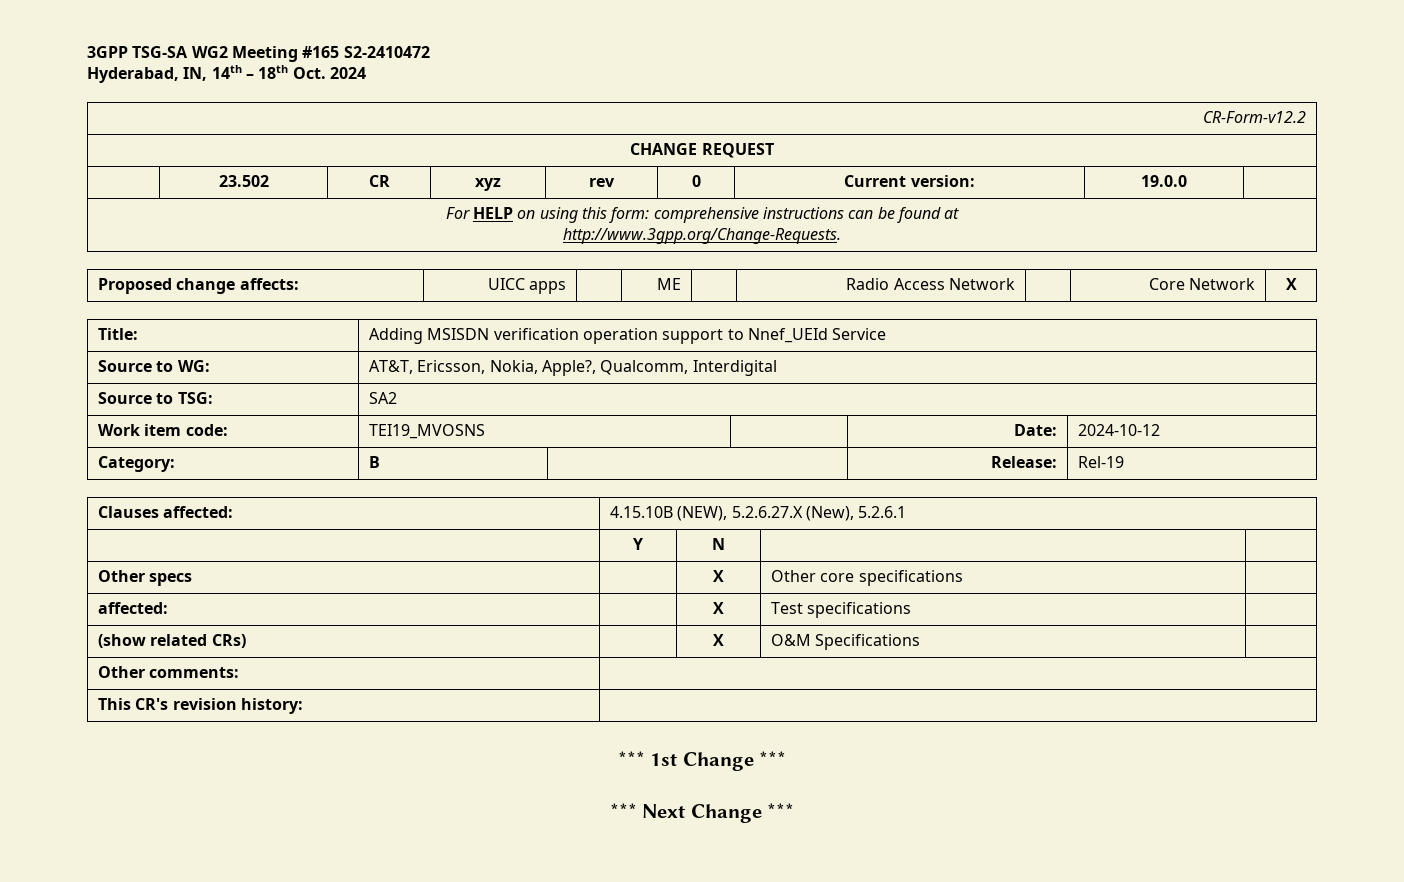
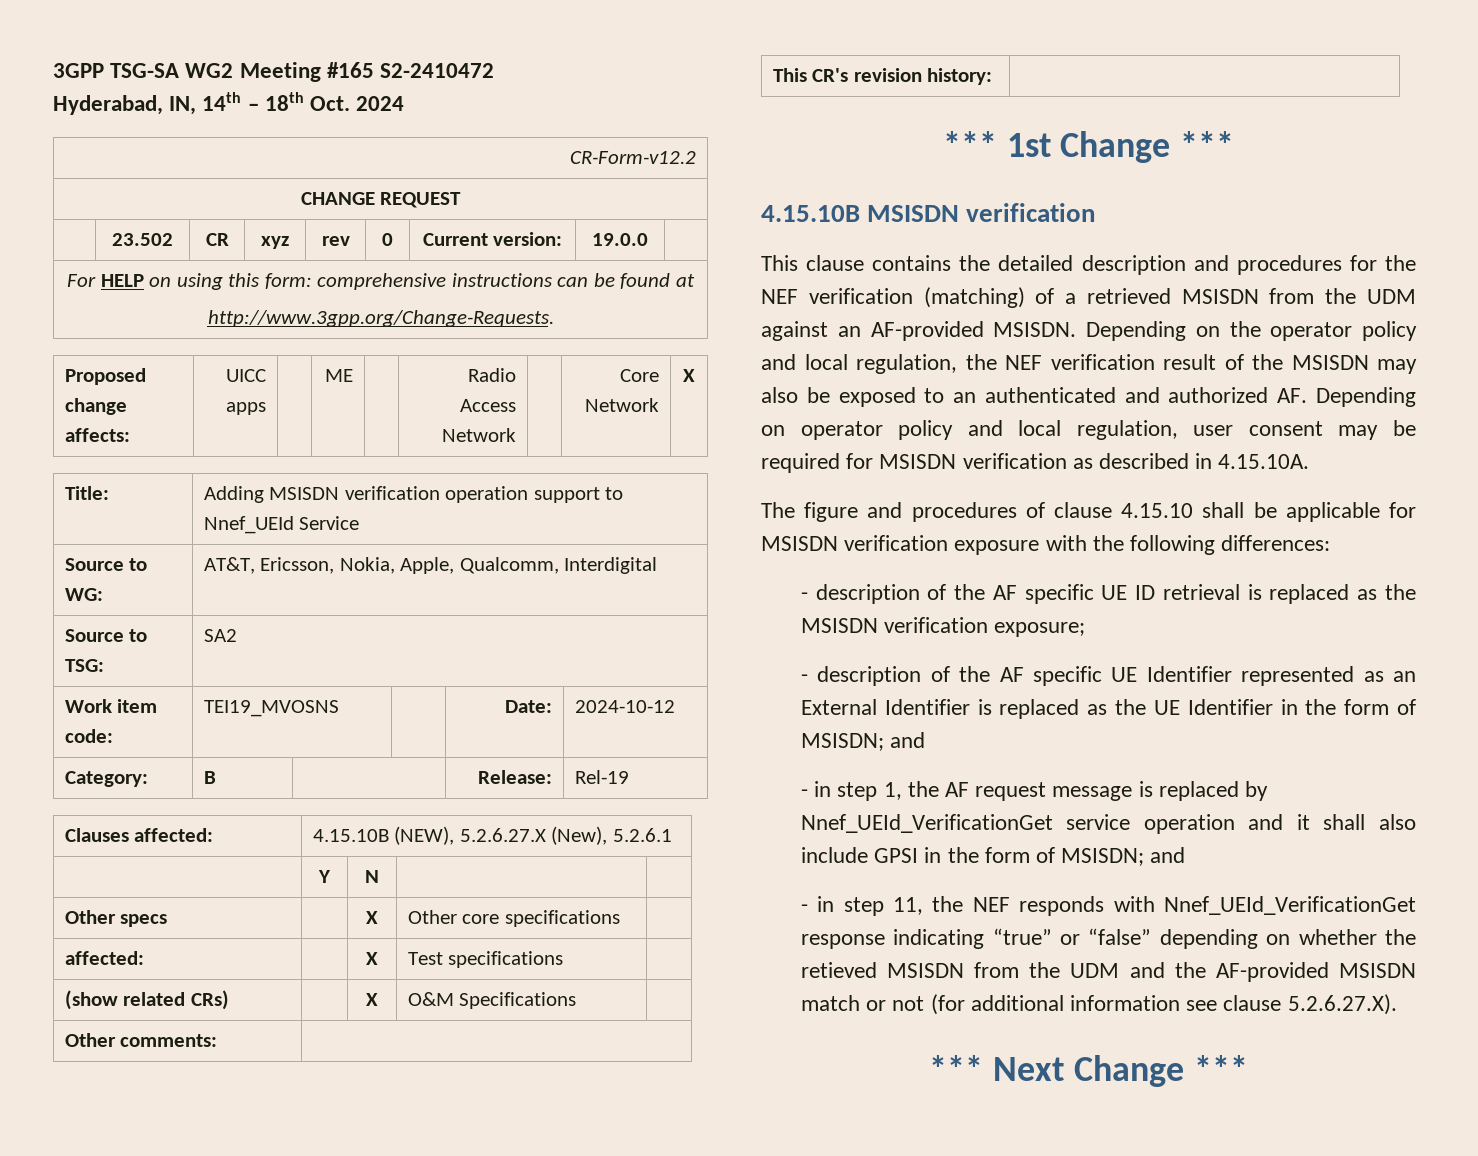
- Source to WG: | AT&T, Ericsson, Nokia, Apple?, Qualcomm, Interdigital
+ Source to WG: | AT&T, Ericsson, Nokia, Apple, Qualcomm, Interdigital
+ 4.15.10B MSISDN verification
+ This clause contains the detailed description and procedures for the NEF verification (matching) of a retrieved MSISDN from the UDM against an AF-provided MSISDN. Depending on the operator policy and local regulation, the NEF verification result of the MSISDN may also be exposed to an authenticated and authorized AF. Depending on operator policy and local regulation, user consent may be required for MSISDN verification as described in 4.15.10A.
+ The figure and procedures of clause 4.15.10 shall be applicable for MSISDN verification exposure with the following differences:
+ - description of the AF specific UE ID retrieval is replaced as the MSISDN verification exposure;
+ - description of the AF specific UE Identifier represented as an External Identifier is replaced as the UE Identifier in the form of MSISDN; and
+ - in step 1, the AF request message is replaced by Nnef_UEId_VerificationGet service operation and it shall also include GPSI in the form of MSISDN; and
+ - in step 11, the NEF responds with Nnef_UEId_VerificationGet response indicating “true” or “false” depending on whether the retieved MSISDN from the UDM and the AF-provided MSISDN match or not (for additional information see clause 5.2.6.27.X).

